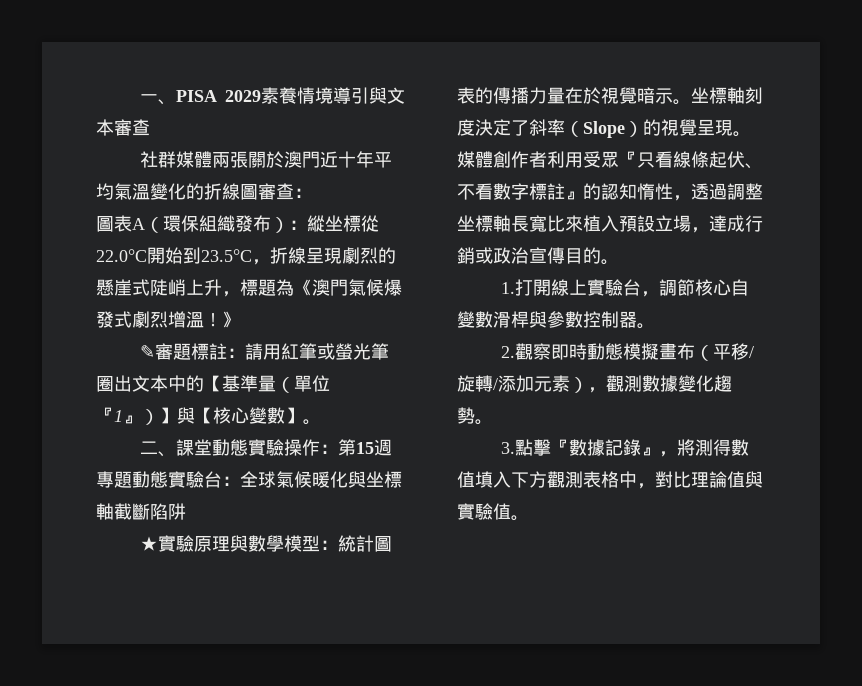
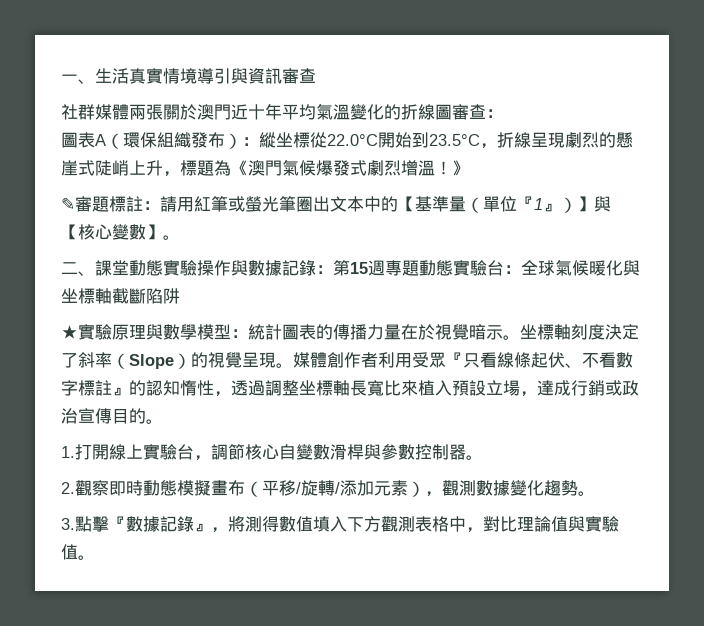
- 一、PISA 2029素養情境導引與文本審查
+ 一、生活真實情境導引與資訊審查
- 二、課堂動態實驗操作：第15週專題動態實驗台：全球氣候暖化與坐標軸截斷陷阱
+ 二、課堂動態實驗操作與數據記錄：第15週專題動態實驗台：全球氣候暖化與坐標軸截斷陷阱

